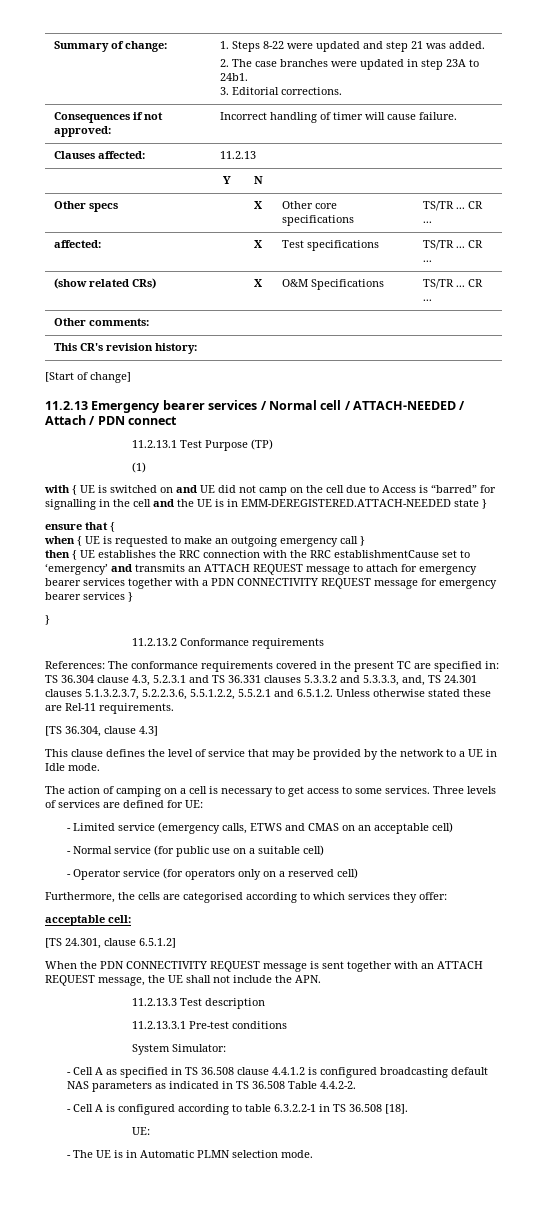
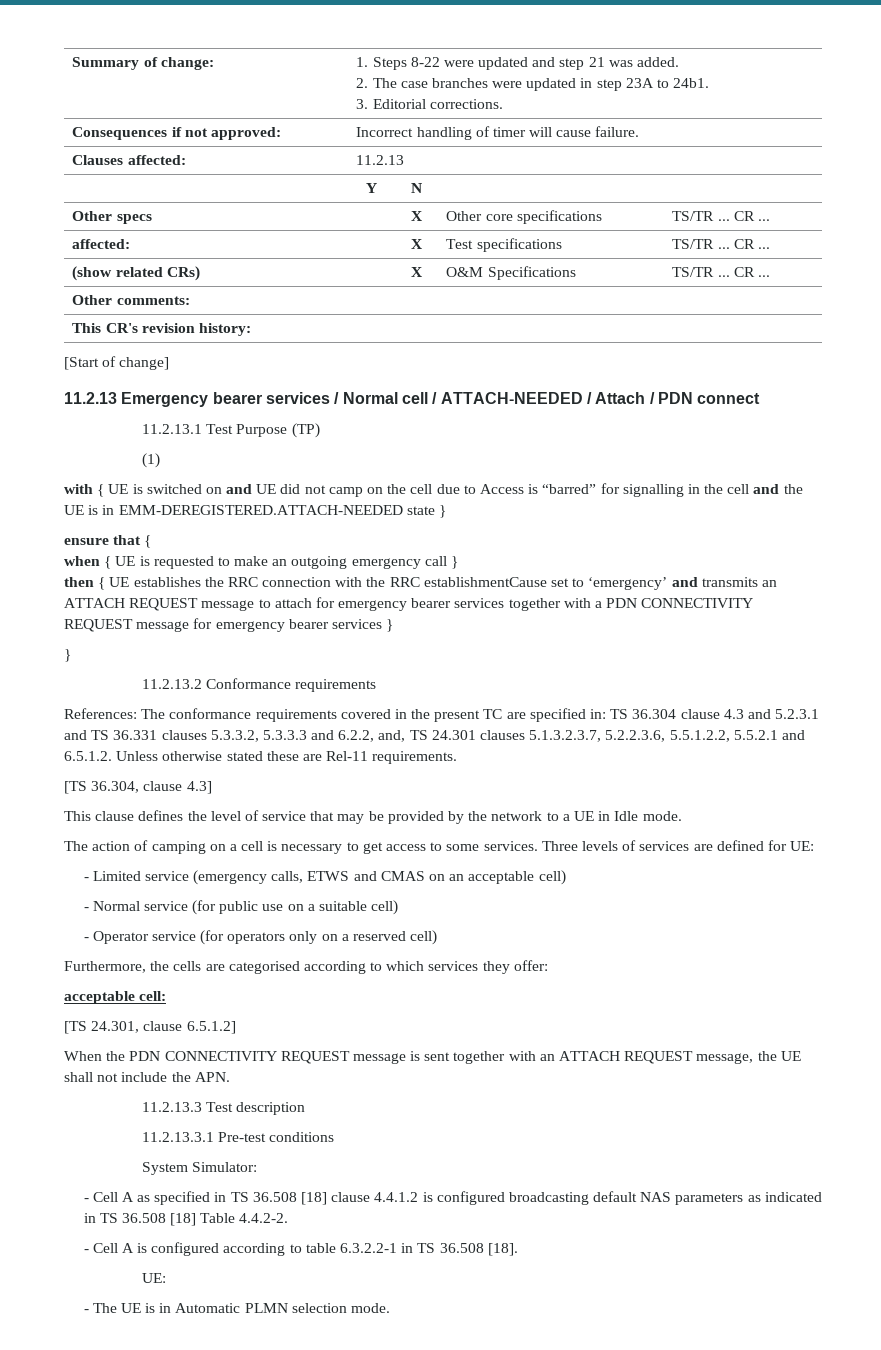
- References: The conformance requirements covered in the present TC are specified in: TS 36.304 clause 4.3, 5.2.3.1 and TS 36.331 clauses 5.3.3.2 and 5.3.3.3, and, TS 24.301 clauses 5.1.3.2.3.7, 5.2.2.3.6, 5.5.1.2.2, 5.5.2.1 and 6.5.1.2. Unless otherwise stated these are Rel-11 requirements.
+ References: The conformance requirements covered in the present TC are specified in: TS 36.304 clause 4.3 and 5.2.3.1 and TS 36.331 clauses 5.3.3.2, 5.3.3.3 and 6.2.2, and, TS 24.301 clauses 5.1.3.2.3.7, 5.2.2.3.6, 5.5.1.2.2, 5.5.2.1 and 6.5.1.2. Unless otherwise stated these are Rel-11 requirements.
- - Cell A as specified in TS 36.508 clause 4.4.1.2 is configured broadcasting default NAS parameters as indicated in TS 36.508 Table 4.4.2-2.
+ - Cell A as specified in TS 36.508 [18] clause 4.4.1.2 is configured broadcasting default NAS parameters as indicated in TS 36.508 [18] Table 4.4.2-2.

